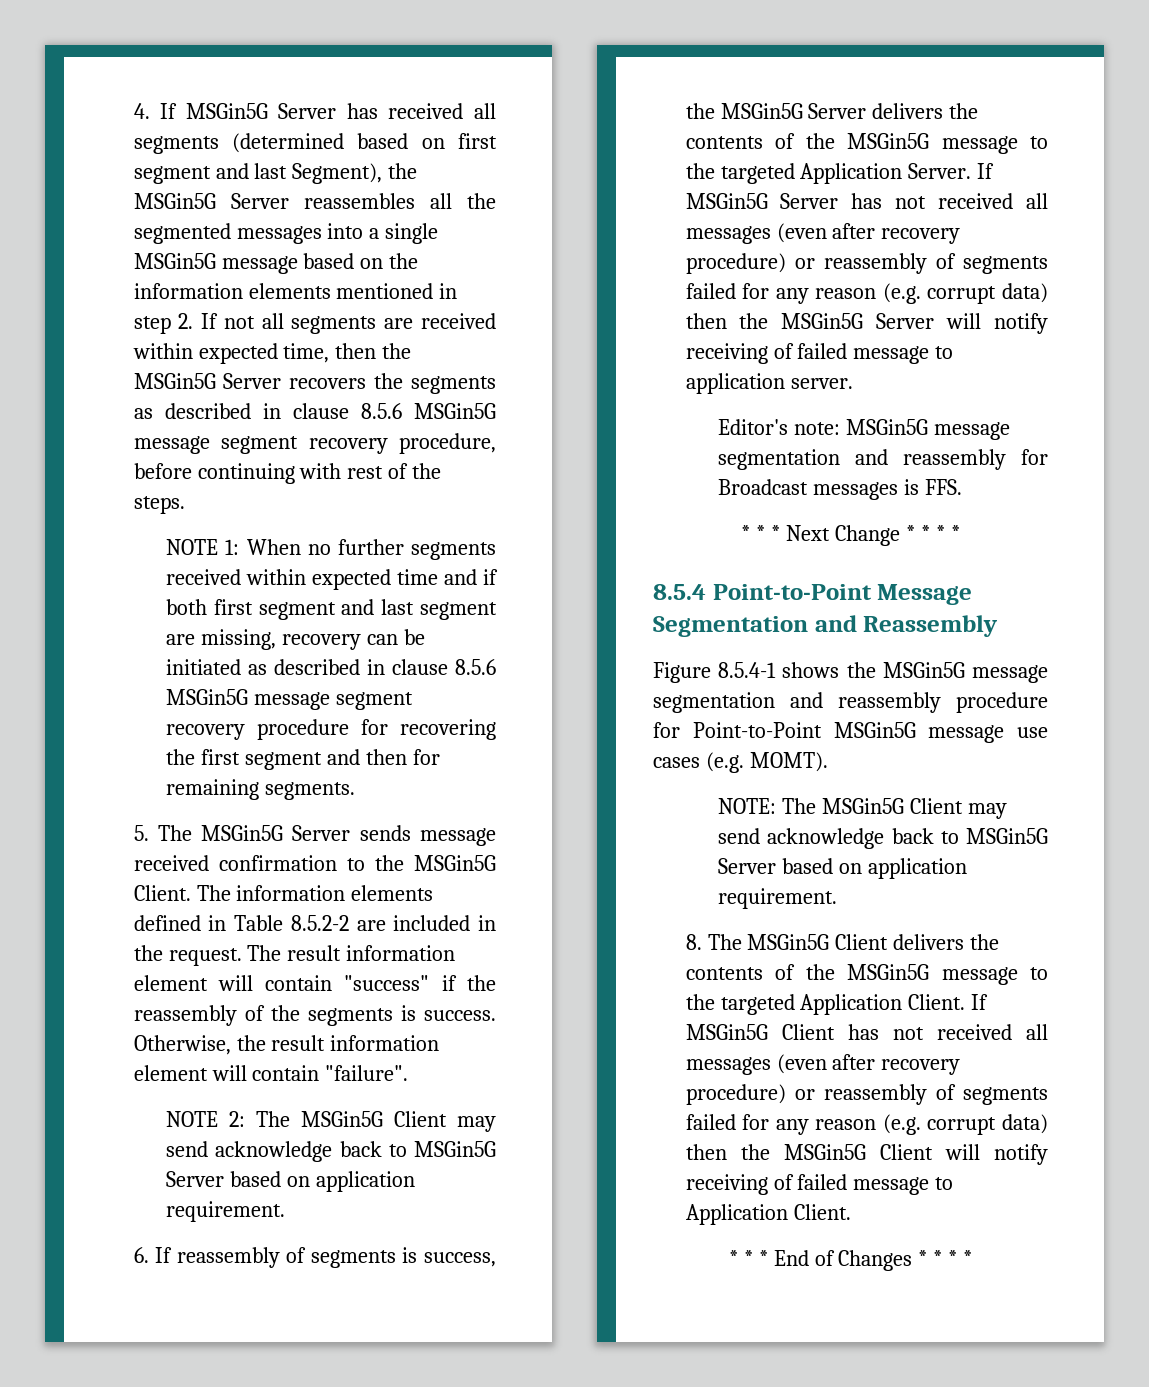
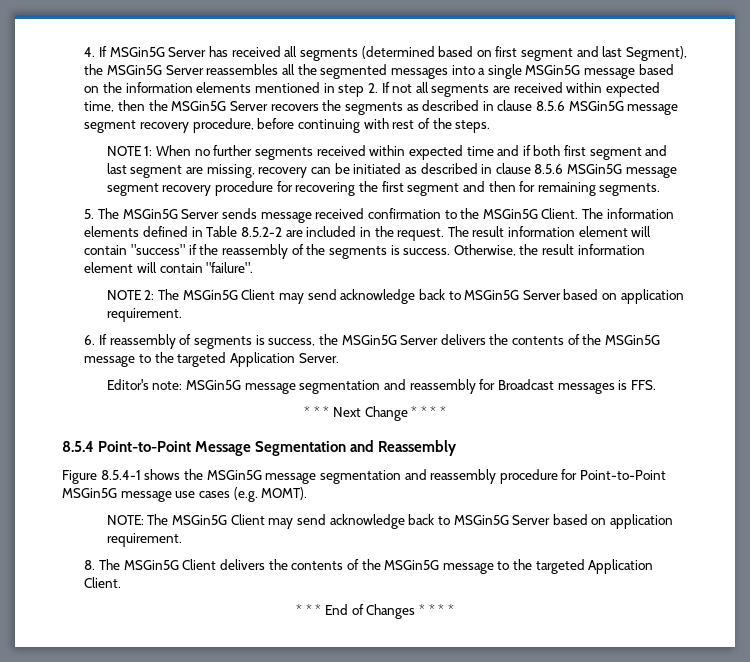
- If MSGin5G Server has not received all messages (even after recovery procedure) or reassembly of segments failed for any reason (e.g. corrupt data) then the MSGin5G Server will notify receiving of failed message to application server.
- If MSGin5G Client has not received all messages (even after recovery procedure) or reassembly of segments failed for any reason (e.g. corrupt data) then the MSGin5G Client will notify receiving of failed message to Application Client.

